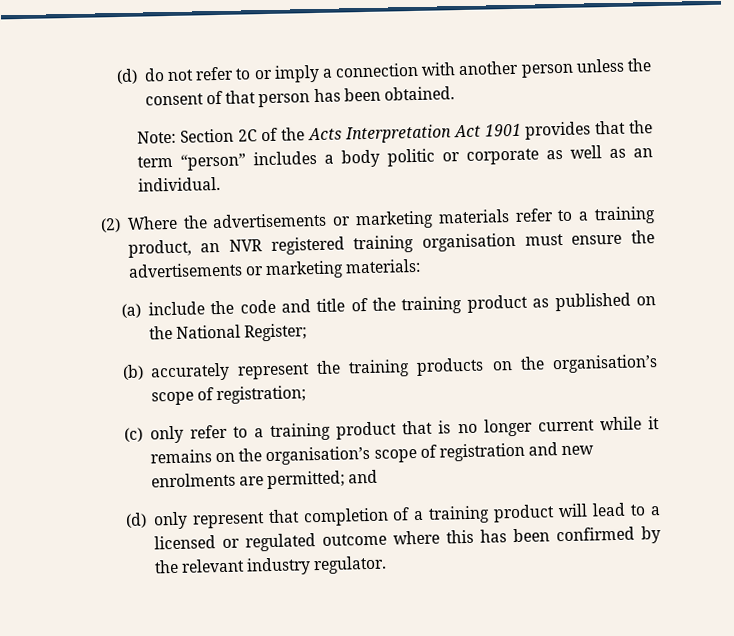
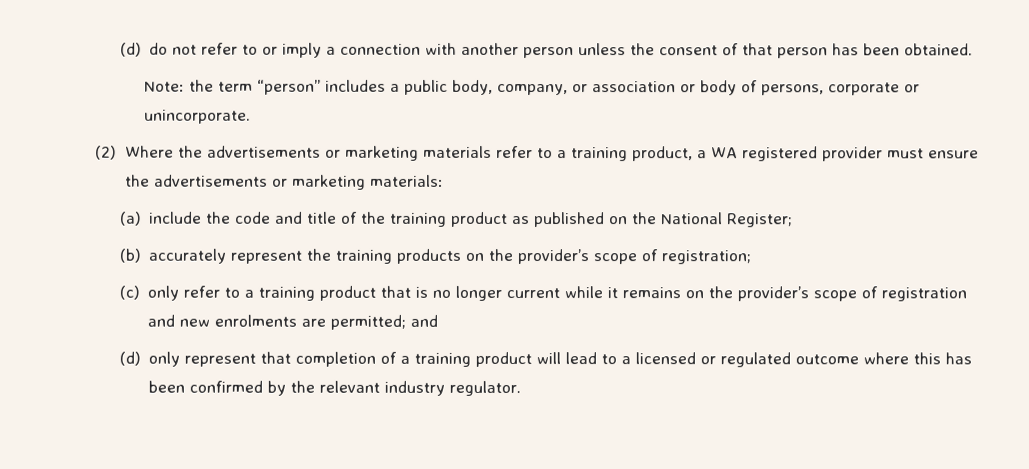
- Note: Section 2C of the Acts Interpretation Act 1901 provides that the term “person” includes a body politic or corporate as well as an individual.
+ Note: the term “person” includes a public body, company, or association or body of persons, corporate or unincorporate.
- (2) Where the advertisements or marketing materials refer to a training product, an NVR registered training organisation must ensure the advertisements or marketing materials:
+ (2) Where the advertisements or marketing materials refer to a training product, a WA registered provider must ensure the advertisements or marketing materials:
- (b) accurately represent the training products on the organisation’s scope of registration;
+ (b) accurately represent the training products on the provider’s scope of registration;
- (c) only refer to a training product that is no longer current while it remains on the organisation’s scope of registration and new enrolments are permitted; and
+ (c) only refer to a training product that is no longer current while it remains on the provider’s scope of registration and new enrolments are permitted; and

